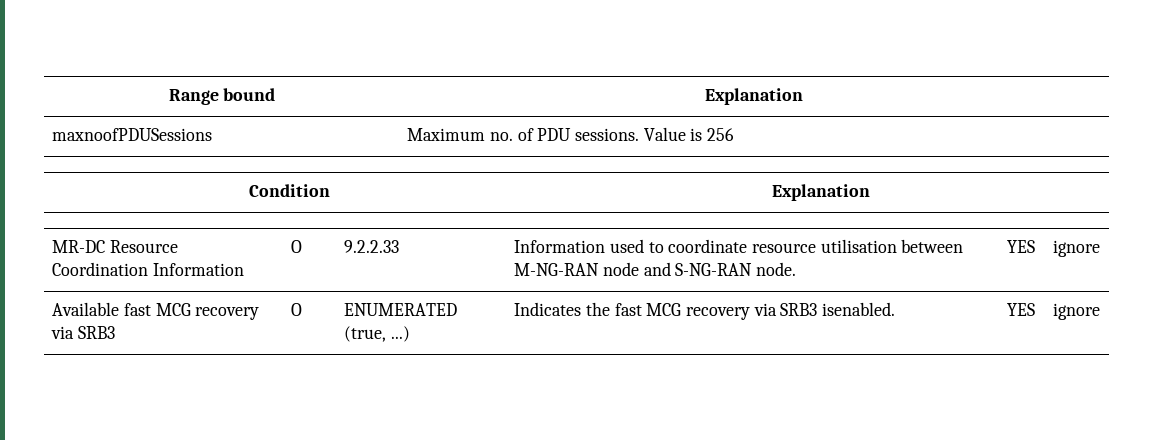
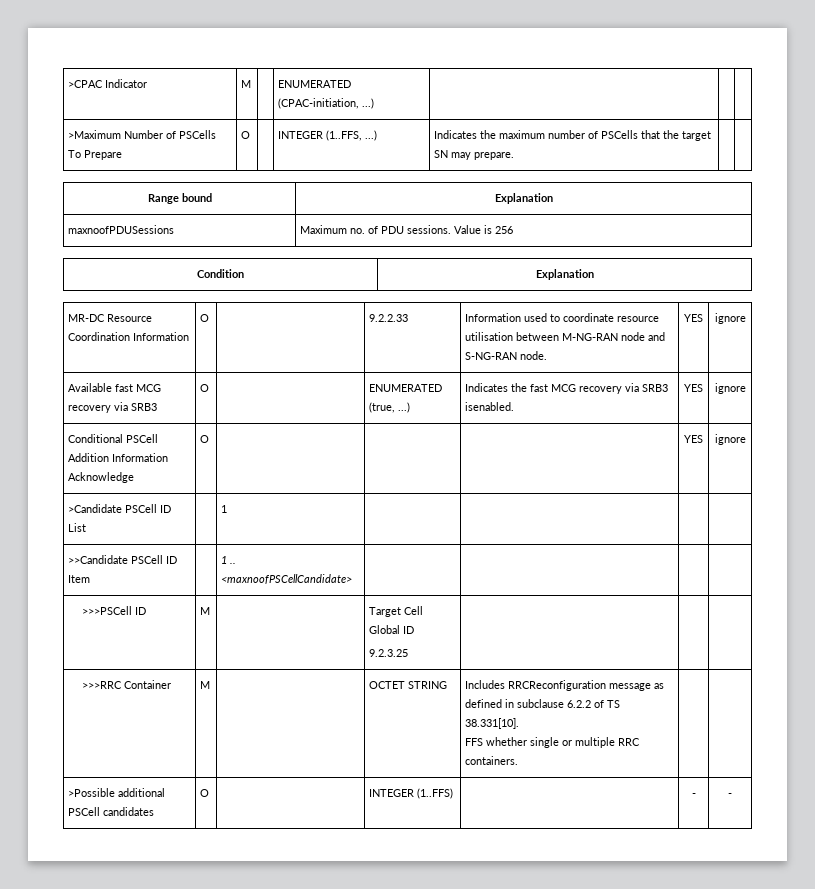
+ >CPAC Indicator | M | | ENUMERATED (CPAC-initiation, ...) | | |
+ >Maximum Number of PSCells To Prepare | O | | INTEGER (1..FFS, ...) | Indicates the maximum number of PSCells that the target SN may prepare. | |
+ Conditional PSCell Addition Information Acknowledge | O | | | | YES | ignore
+ >Candidate PSCell ID List | | 1 | | | |
+ >>Candidate PSCell ID Item | | 1 .. <maxnoofPSCellCandidate> | | | |
+ >>>PSCell ID | M | | Target Cell Global ID
+ 9.2.3.25 | | |
+ >>>RRC Container | M | | OCTET STRING | Includes RRCReconfiguration message as defined in subclause 6.2.2 of TS 38.331[10].
+ FFS whether single or multiple RRC containers. | |
+ >Possible additional PSCell candidates | O | | INTEGER (1..FFS) | | - | -

